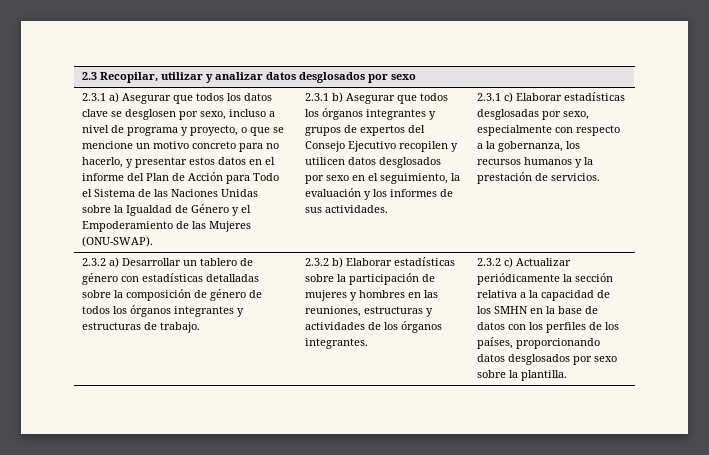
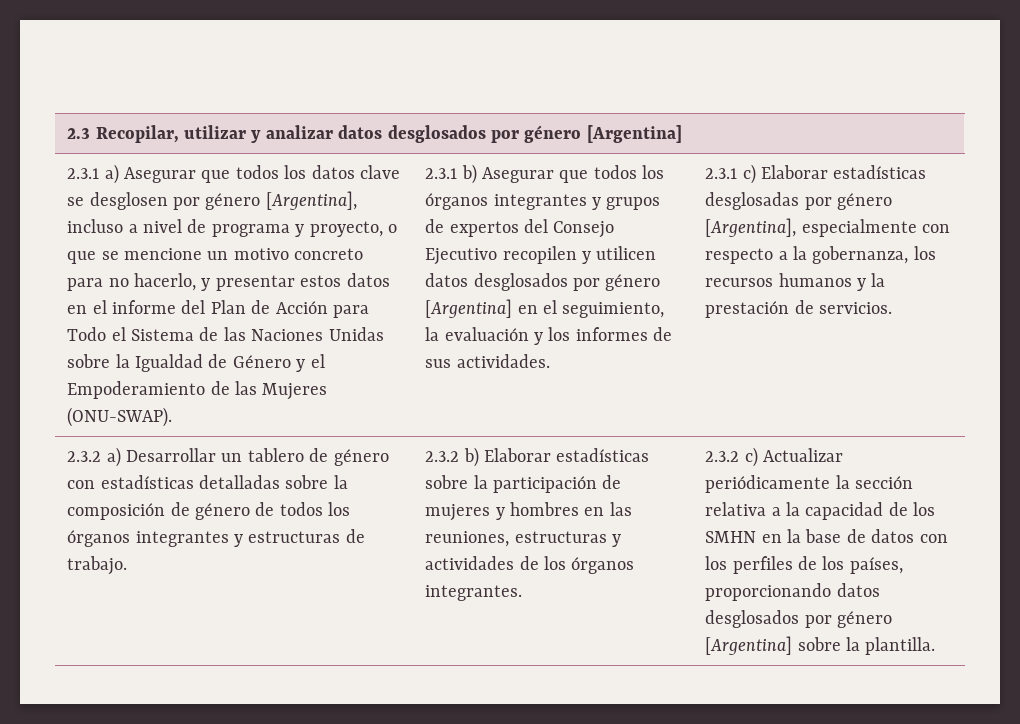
- 2.3 Recopilar, utilizar y analizar datos desglosados por sexo
+ 2.3 Recopilar, utilizar y analizar datos desglosados por género [Argentina]
- 2.3.1 a) Asegurar que todos los datos clave se desglosen por sexo, incluso a nivel de programa y proyecto, o que se mencione un motivo concreto para no hacerlo, y presentar estos datos en el informe del Plan de Acción para Todo el Sistema de las Naciones Unidas sobre la Igualdad de Género y el Empoderamiento de las Mujeres (ONU-SWAP).
+ 2.3.1 a) Asegurar que todos los datos clave se desglosen por género [Argentina], incluso a nivel de programa y proyecto, o que se mencione un motivo concreto para no hacerlo, y presentar estos datos en el informe del Plan de Acción para Todo el Sistema de las Naciones Unidas sobre la Igualdad de Género y el Empoderamiento de las Mujeres (ONU-SWAP).
- 2.3.1 b) Asegurar que todos los órganos integrantes y grupos de expertos del Consejo Ejecutivo recopilen y utilicen datos desglosados por sexo en el seguimiento, la evaluación y los informes de sus actividades.
+ 2.3.1 b) Asegurar que todos los órganos integrantes y grupos de expertos del Consejo Ejecutivo recopilen y utilicen datos desglosados por género [Argentina] en el seguimiento, la evaluación y los informes de sus actividades.
- 2.3.1 c) Elaborar estadísticas desglosadas por sexo, especialmente con respecto a la gobernanza, los recursos humanos y la prestación de servicios.
+ 2.3.1 c) Elaborar estadísticas desglosadas por género [Argentina], especialmente con respecto a la gobernanza, los recursos humanos y la prestación de servicios.
- 2.3.2 c) Actualizar periódicamente la sección relativa a la capacidad de los SMHN en la base de datos con los perfiles de los países, proporcionando datos desglosados por sexo sobre la plantilla.
+ 2.3.2 c) Actualizar periódicamente la sección relativa a la capacidad de los SMHN en la base de datos con los perfiles de los países, proporcionando datos desglosados por género [Argentina] sobre la plantilla.

